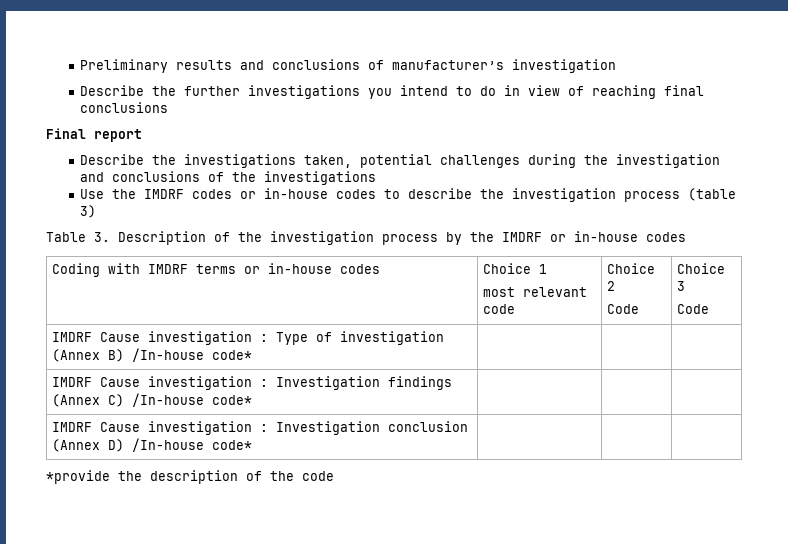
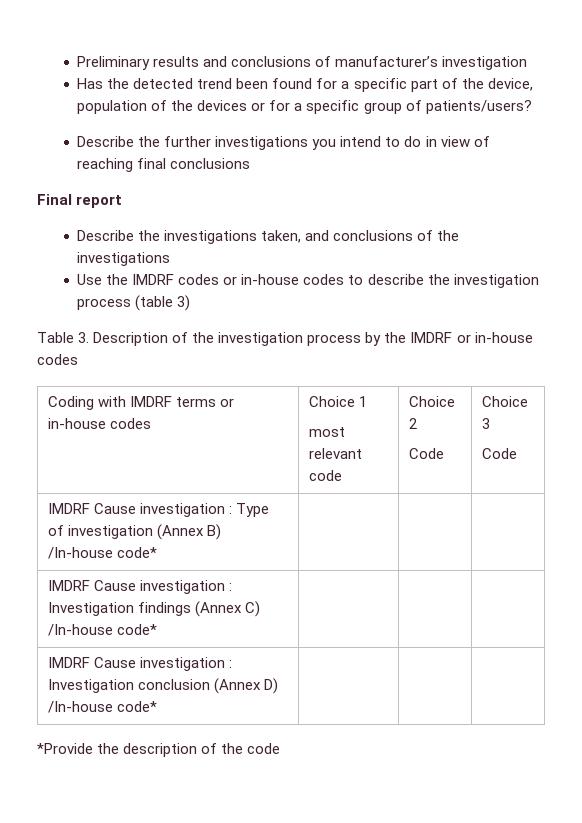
+ Has the detected trend been found for a specific part of the device, population of the devices or for a specific group of patients/users?
- Describe the investigations taken, potential challenges during the investigation and conclusions of the investigations
+ Describe the investigations taken, and conclusions of the investigations
- *provide the description of the code
+ *Provide the description of the code

